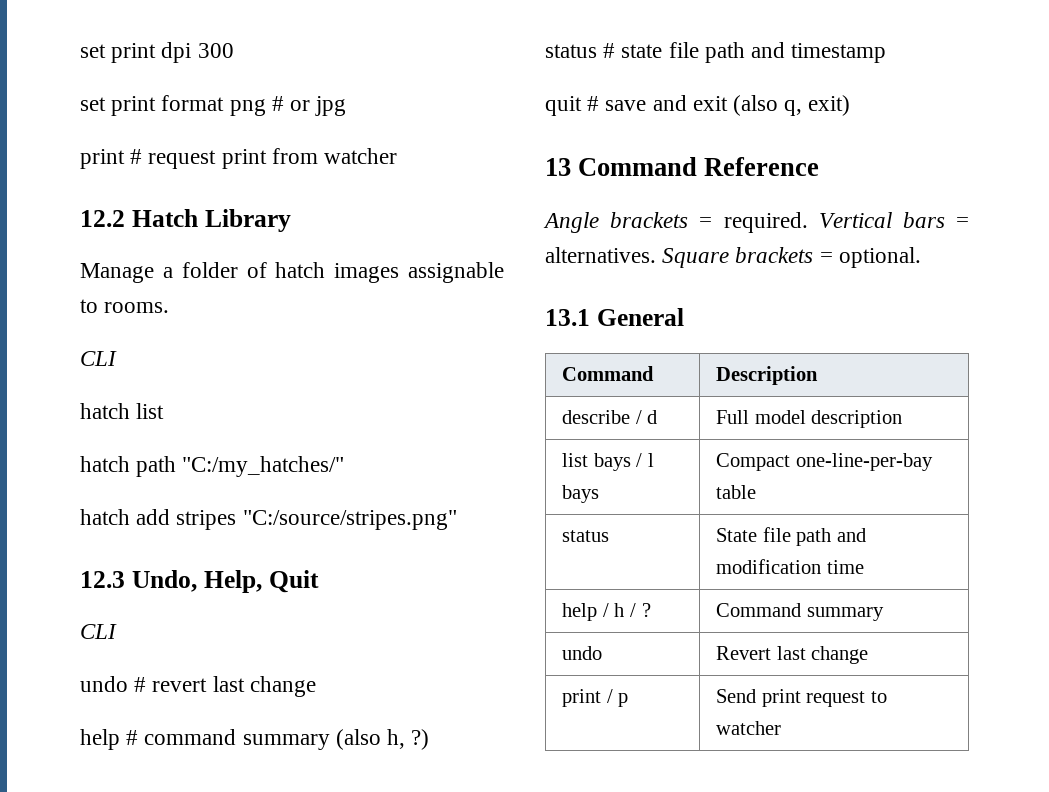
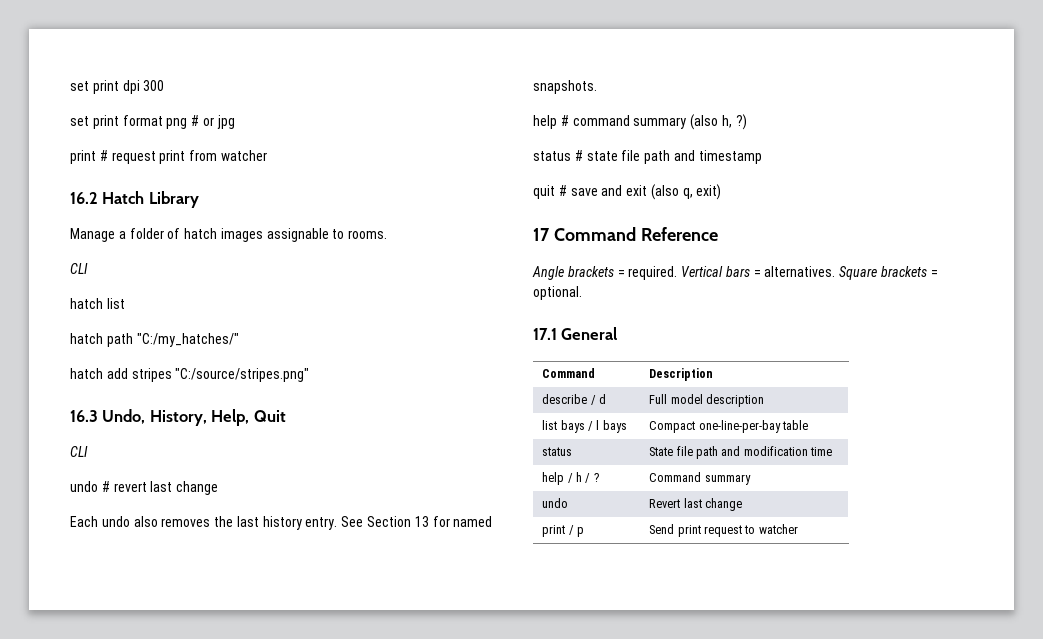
- 12.2 Hatch Library
+ 16.2 Hatch Library
- 12.3 Undo, Help, Quit
+ 16.3 Undo, History, Help, Quit
+ Each undo also removes the last history entry. See Section 13 for named snapshots.
- 13 Command Reference
+ 17 Command Reference
- 13.1 General
+ 17.1 General

